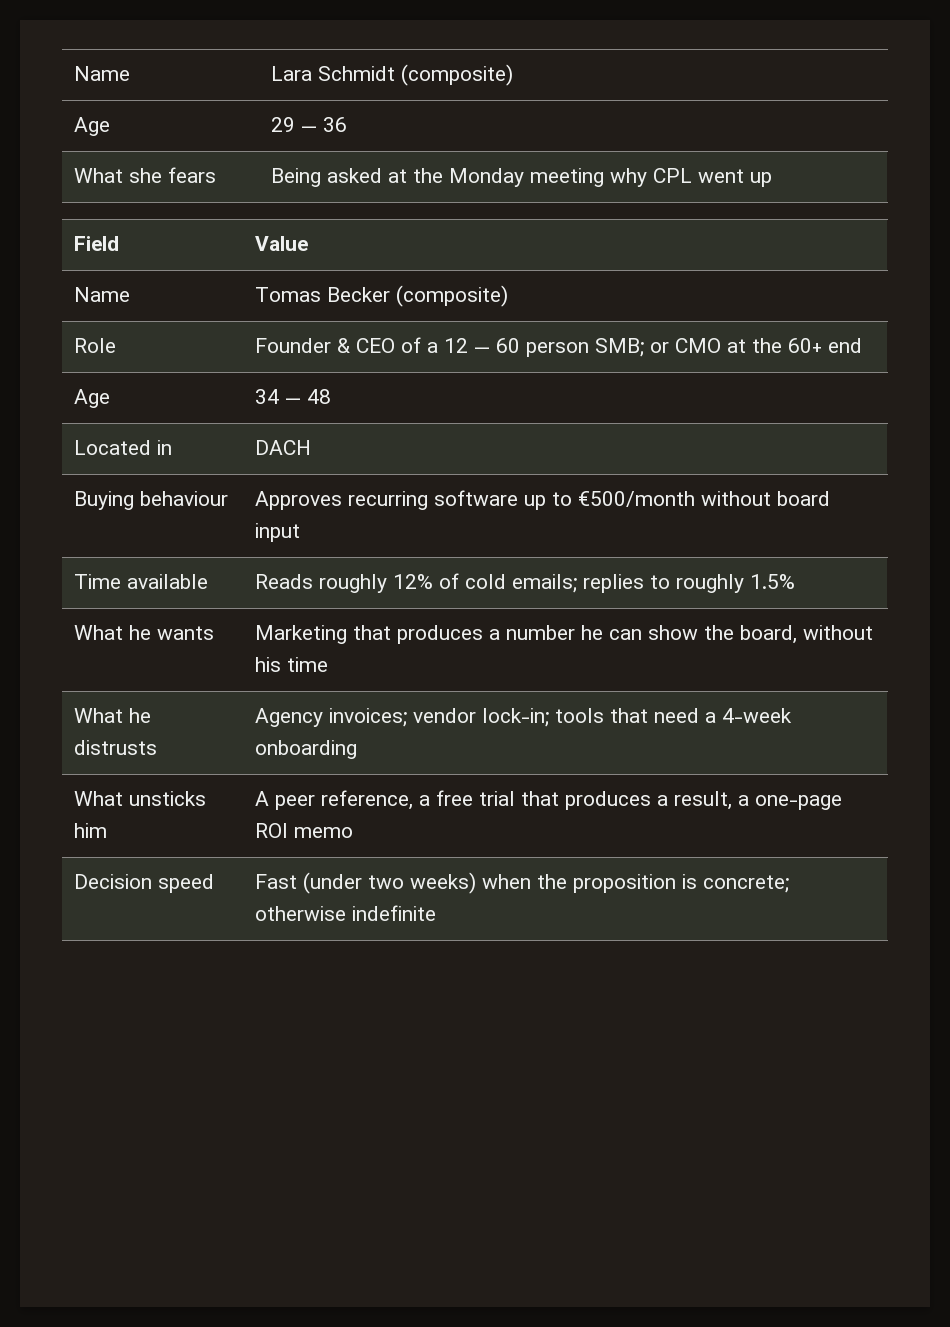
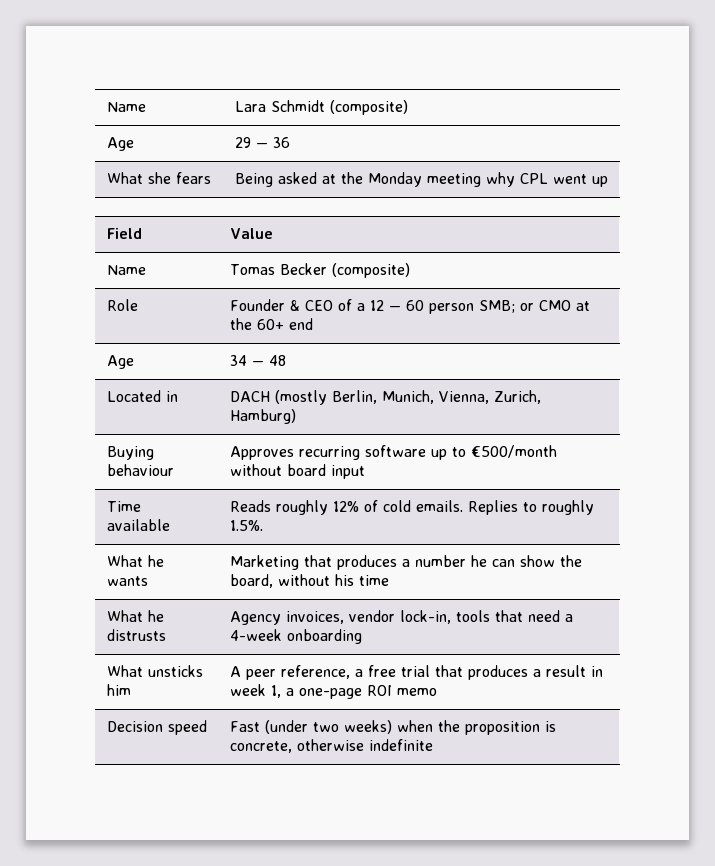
- Located in | DACH
+ Located in | DACH (mostly Berlin, Munich, Vienna, Zurich, Hamburg)
- Time available | Reads roughly 12% of cold emails; replies to roughly 1.5%
+ Time available | Reads roughly 12% of cold emails. Replies to roughly 1.5%.
- What he distrusts | Agency invoices; vendor lock-in; tools that need a 4-week onboarding
+ What he distrusts | Agency invoices, vendor lock-in, tools that need a 4-week onboarding
- What unsticks him | A peer reference, a free trial that produces a result, a one-page ROI memo
+ What unsticks him | A peer reference, a free trial that produces a result in week 1, a one-page ROI memo
- Decision speed | Fast (under two weeks) when the proposition is concrete; otherwise indefinite
+ Decision speed | Fast (under two weeks) when the proposition is concrete, otherwise indefinite

